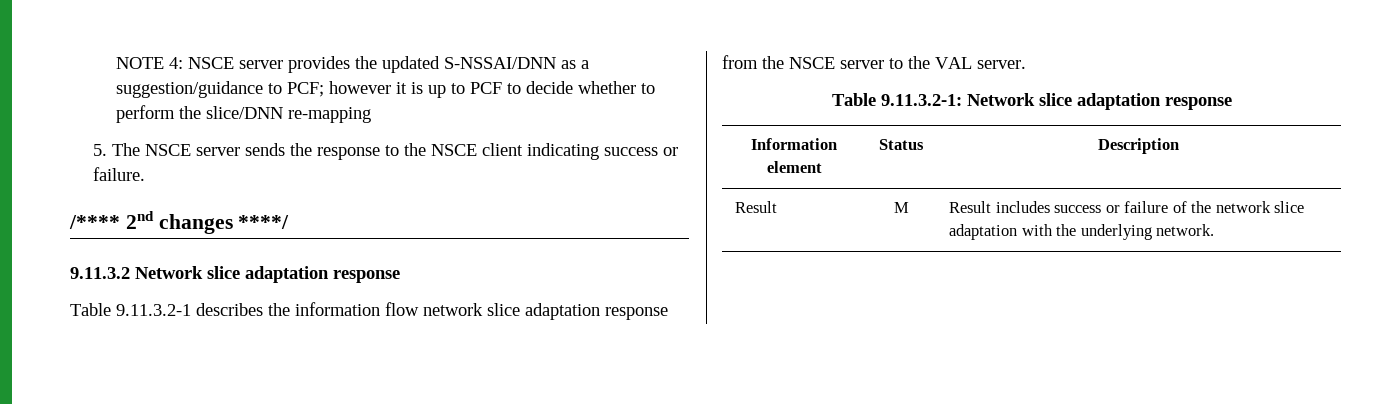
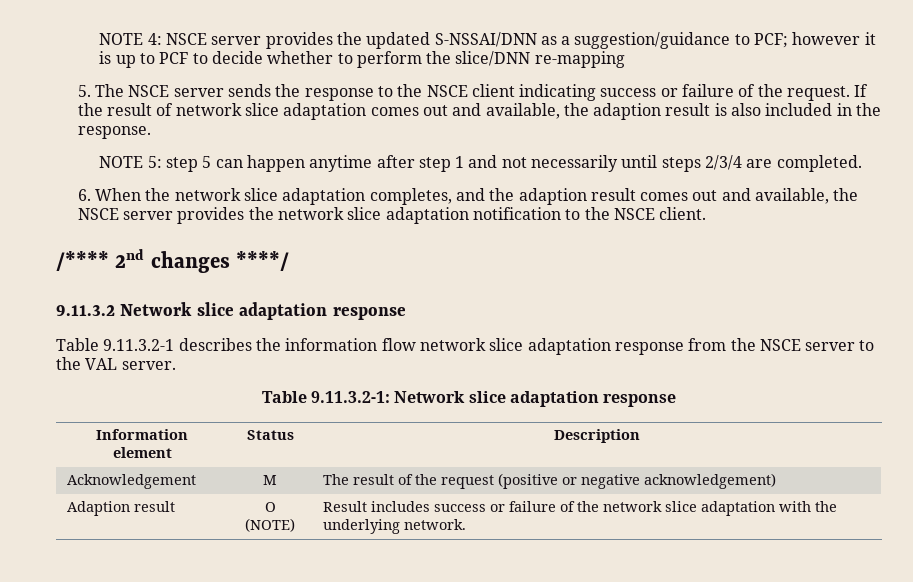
- 5. The NSCE server sends the response to the NSCE client indicating success or failure.
+ 5. The NSCE server sends the response to the NSCE client indicating success or failure of the request. If the result of network slice adaptation comes out and available, the adaption result is also included in the response.
+ NOTE 5: step 5 can happen anytime after step 1 and not necessarily until steps 2/3/4 are completed.
+ 6. When the network slice adaptation completes, and the adaption result comes out and available, the NSCE server provides the network slice adaptation notification to the NSCE client.
- Result | M | Result includes success or failure of the network slice adaptation with the underlying network.
+ Acknowledgement | M | The result of the request (positive or negative acknowledgement)
+ Adaption result | O (NOTE) | Result includes success or failure of the network slice adaptation with the underlying network.

